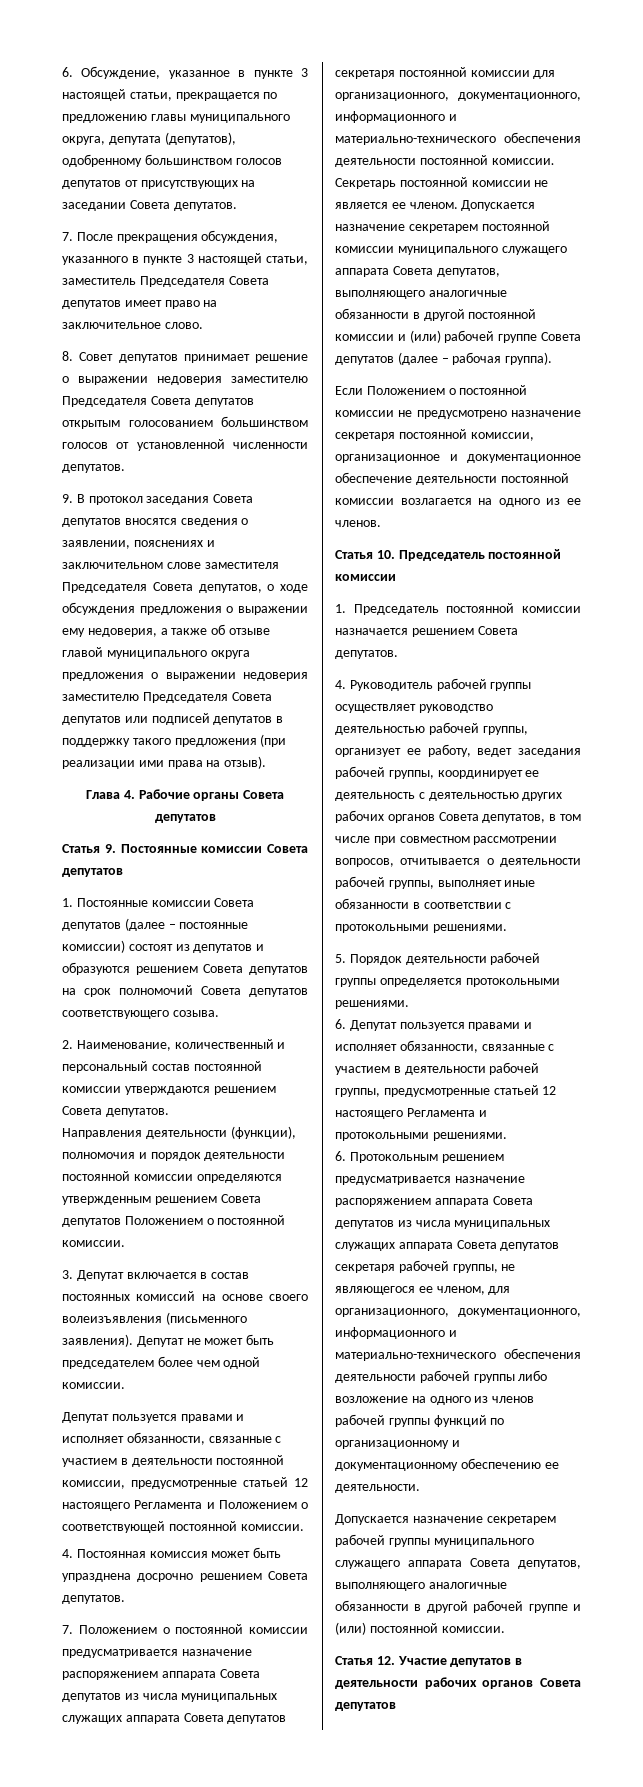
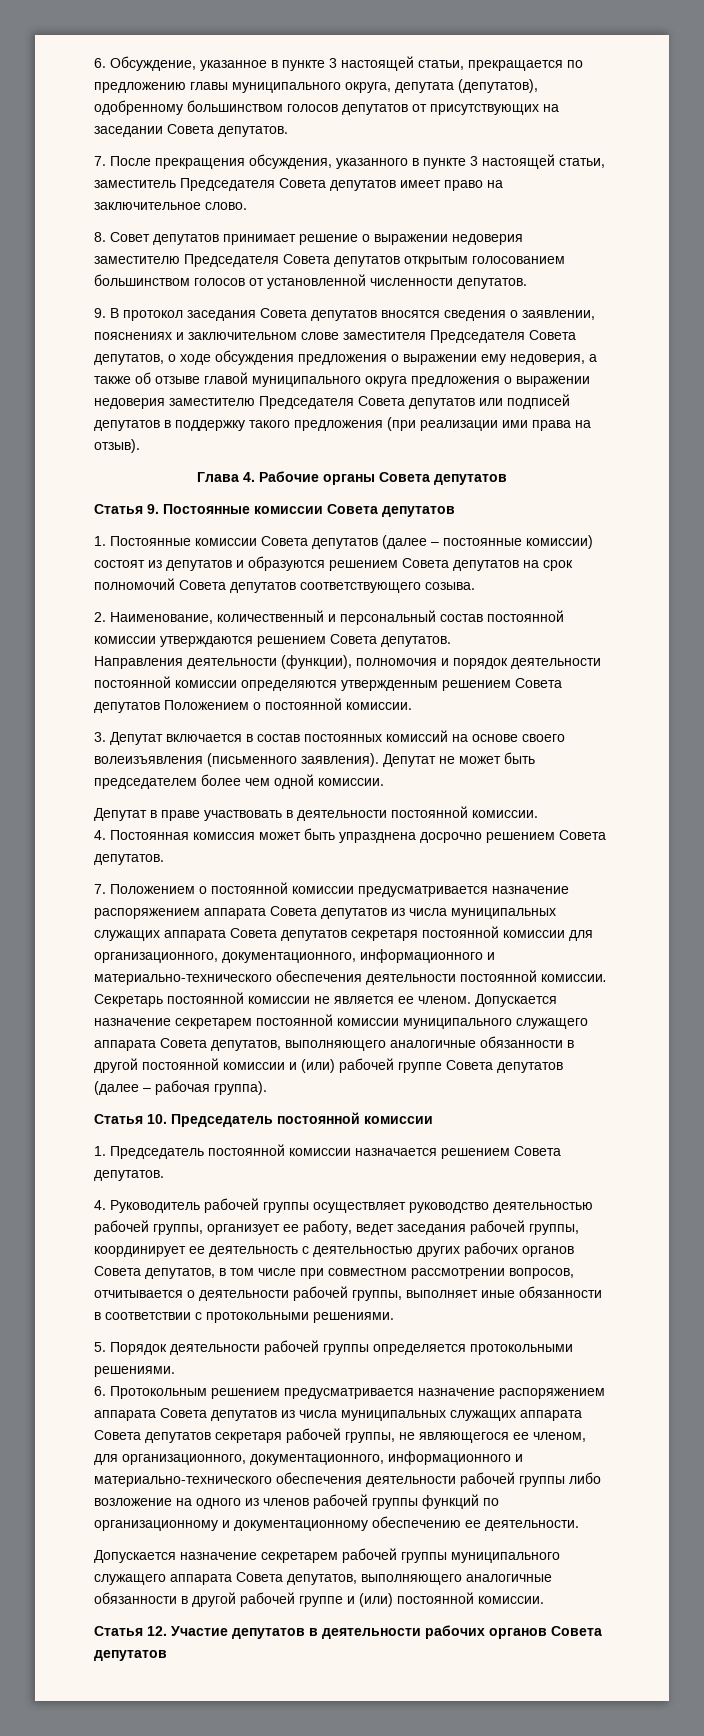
- Депутат пользуется правами и исполняет обязанности, связанные с участием в деятельности постоянной комиссии, предусмотренные статьей 12 настоящего Регламента и Положением о соответствующей постоянной комиссии.
+ Депутат в праве участвовать в деятельности постоянной комиссии.
- Если Положением о постоянной комиссии не предусмотрено назначение секретаря постоянной комиссии, организационное и документационное обеспечение деятельности постоянной комиссии возлагается на одного из ее членов.
- 6. Депутат пользуется правами и исполняет обязанности, связанные с участием в деятельности рабочей группы, предусмотренные статьей 12 настоящего Регламента и протокольными решениями.

